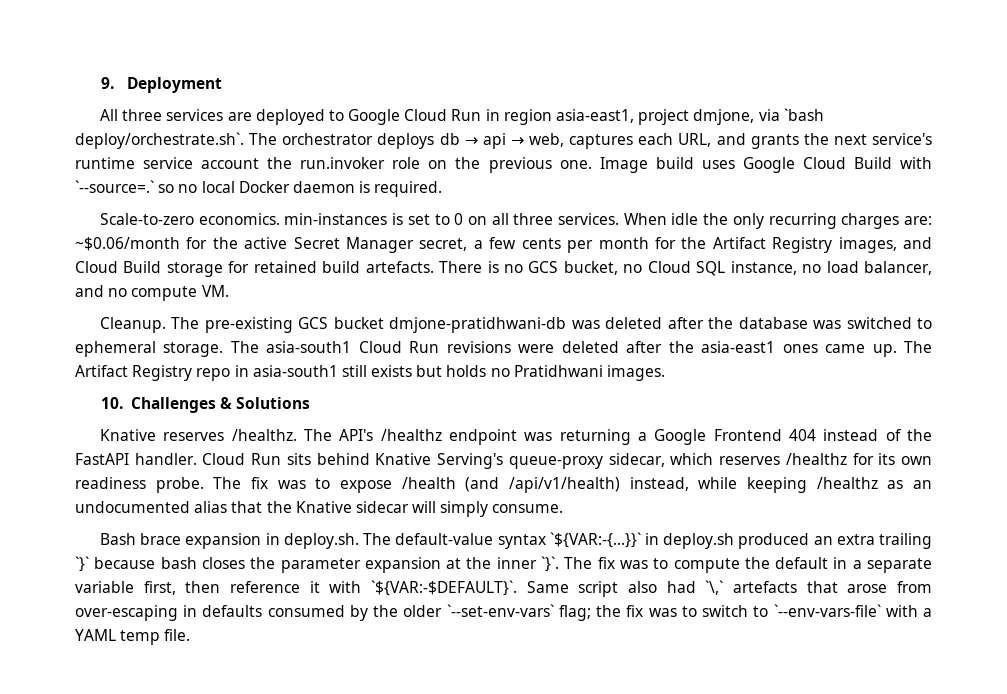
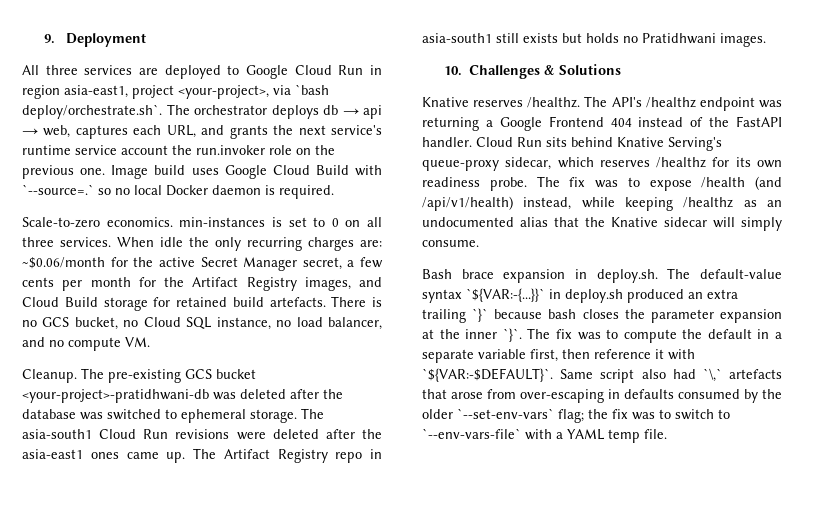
- All three services are deployed to Google Cloud Run in region asia-east1, project dmjone, via `bash deploy/orchestrate.sh`. The orchestrator deploys db → api → web, captures each URL, and grants the next service's runtime service account the run.invoker role on the previous one.
+ All three services are deployed to Google Cloud Run in region asia-east1, project <your-project>, via `bash deploy/orchestrate.sh`. The orchestrator deploys db → api → web, captures each URL, and grants the next service's runtime service account the run.invoker role on the previous one.
- The pre-existing GCS bucket dmjone-pratidhwani-db was deleted after the database was switched to ephemeral storage.
+ The pre-existing GCS bucket <your-project>-pratidhwani-db was deleted after the database was switched to ephemeral storage.

